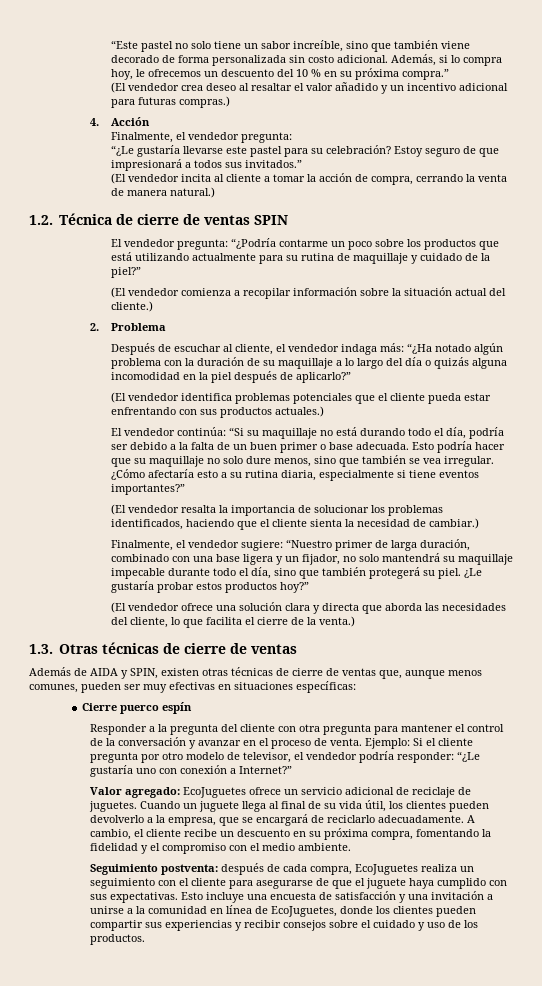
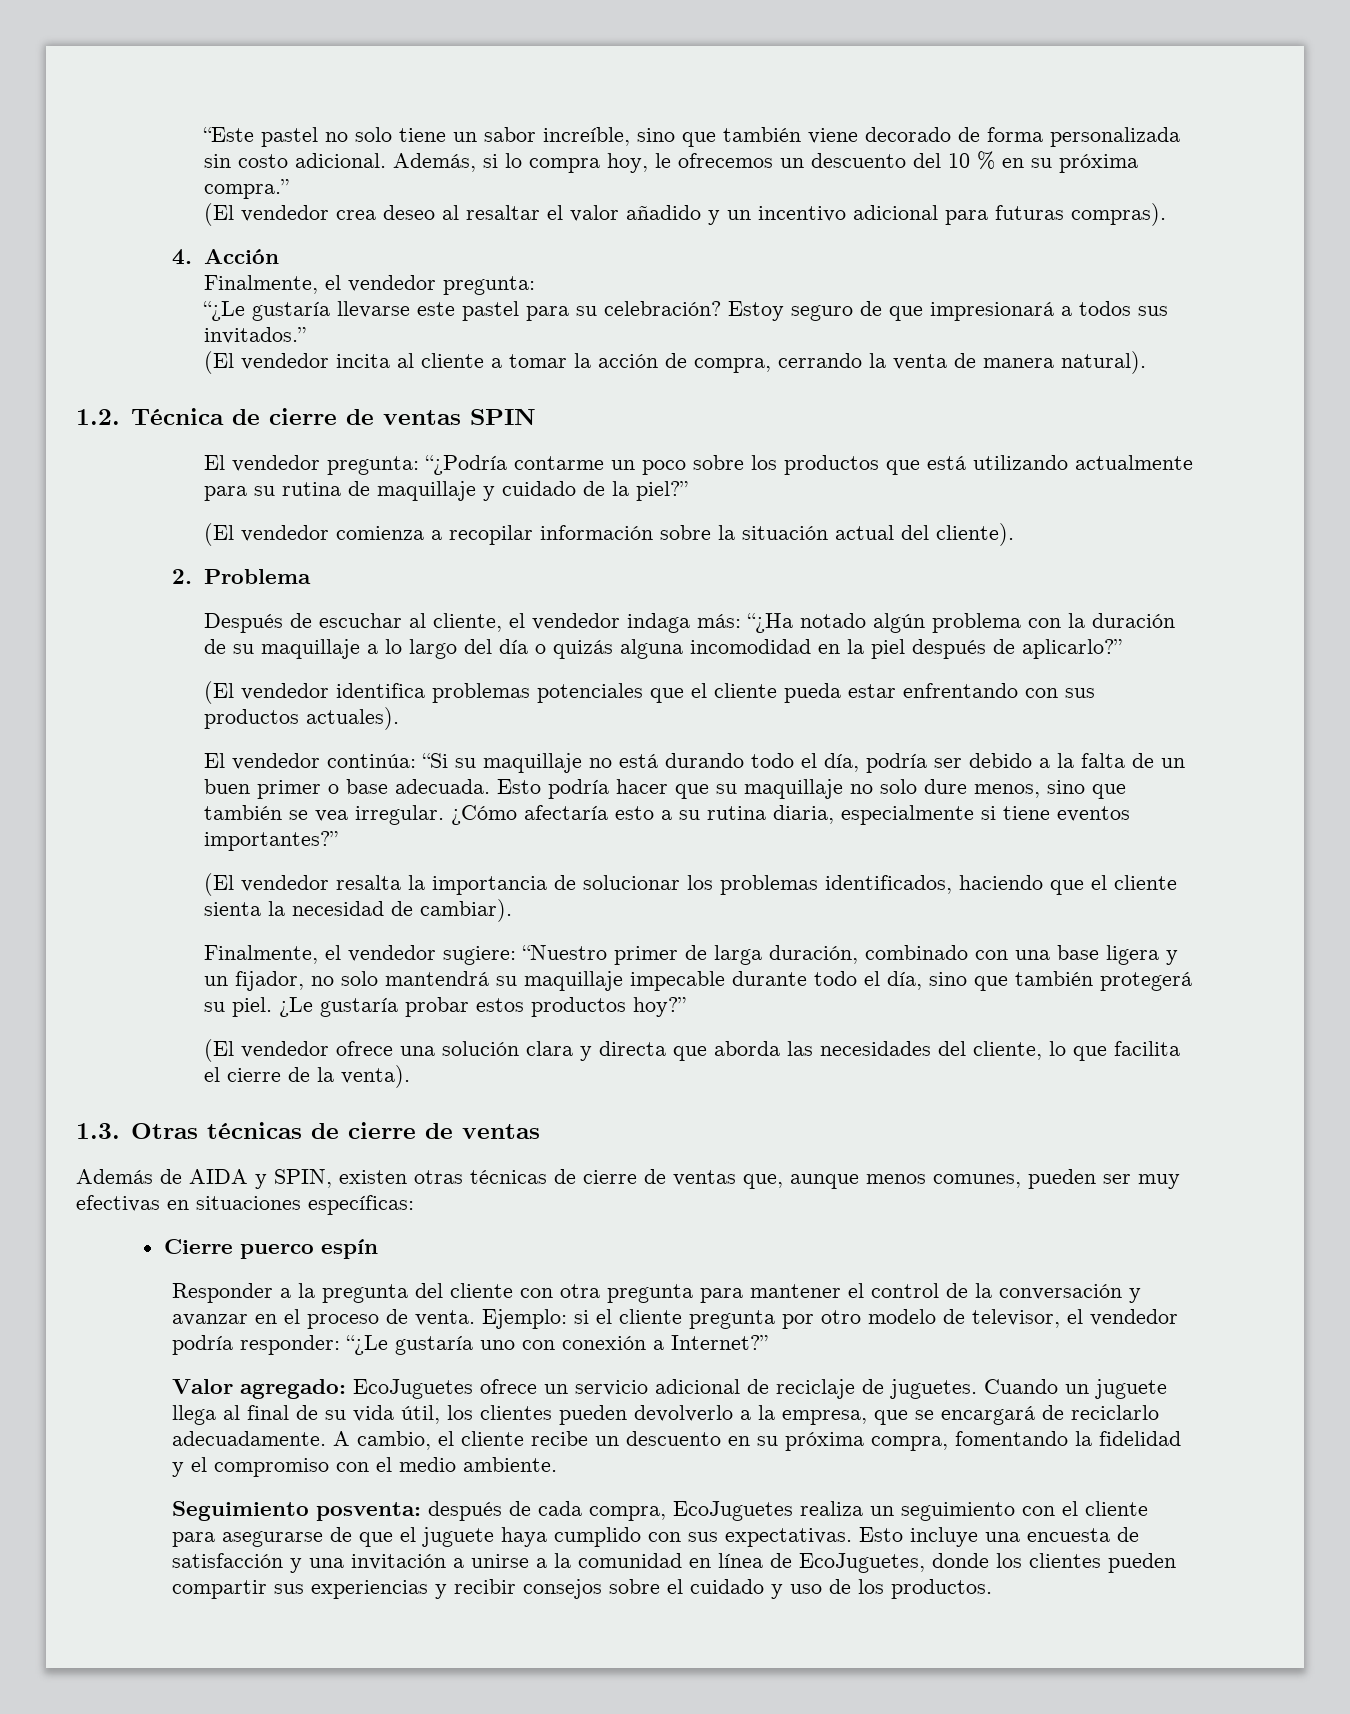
- (El vendedor crea deseo al resaltar el valor añadido y un incentivo adicional para futuras compras.)
+ (El vendedor crea deseo al resaltar el valor añadido y un incentivo adicional para futuras compras).
- (El vendedor incita al cliente a tomar la acción de compra, cerrando la venta de manera natural.)
+ (El vendedor incita al cliente a tomar la acción de compra, cerrando la venta de manera natural).
- (El vendedor comienza a recopilar información sobre la situación actual del cliente.)
+ (El vendedor comienza a recopilar información sobre la situación actual del cliente).
- (El vendedor identifica problemas potenciales que el cliente pueda estar enfrentando con sus productos actuales.)
+ (El vendedor identifica problemas potenciales que el cliente pueda estar enfrentando con sus productos actuales).
- (El vendedor resalta la importancia de solucionar los problemas identificados, haciendo que el cliente sienta la necesidad de cambiar.)
+ (El vendedor resalta la importancia de solucionar los problemas identificados, haciendo que el cliente sienta la necesidad de cambiar).
- (El vendedor ofrece una solución clara y directa que aborda las necesidades del cliente, lo que facilita el cierre de la venta.)
+ (El vendedor ofrece una solución clara y directa que aborda las necesidades del cliente, lo que facilita el cierre de la venta).
- Ejemplo: Si el cliente pregunta por otro modelo de televisor, el vendedor podría responder: “¿Le gustaría uno con conexión a Internet?”
+ Ejemplo: si el cliente pregunta por otro modelo de televisor, el vendedor podría responder: “¿Le gustaría uno con conexión a Internet?”
- Seguimiento postventa: después de cada compra, EcoJuguetes realiza un seguimiento con el cliente para asegurarse de que el juguete haya cumplido con sus expectativas.
+ Seguimiento posventa: después de cada compra, EcoJuguetes realiza un seguimiento con el cliente para asegurarse de que el juguete haya cumplido con sus expectativas.

